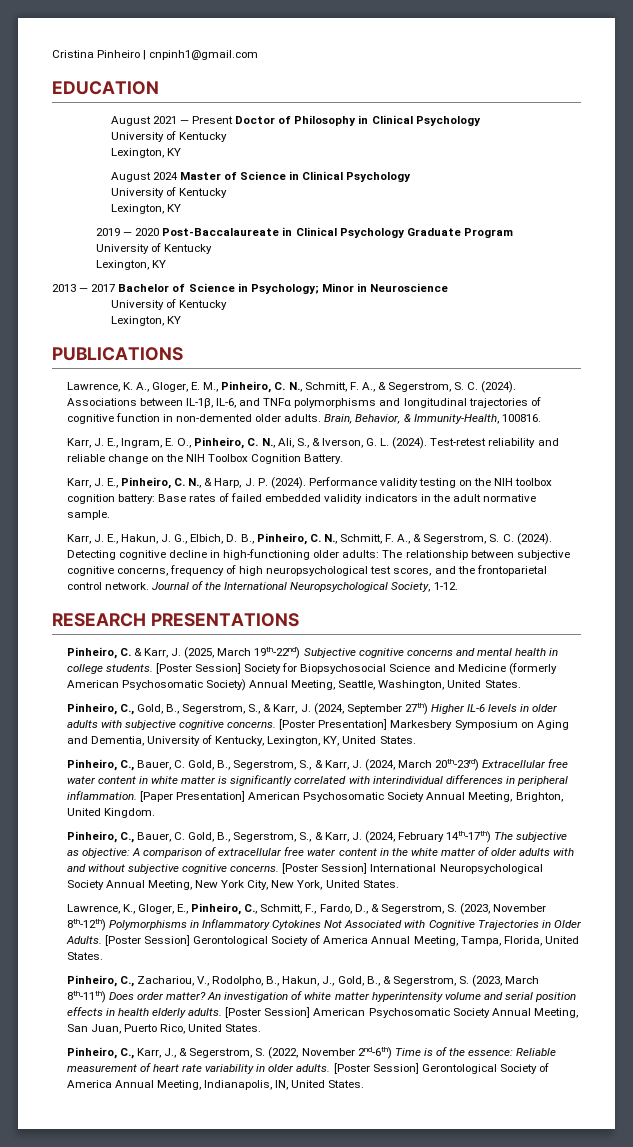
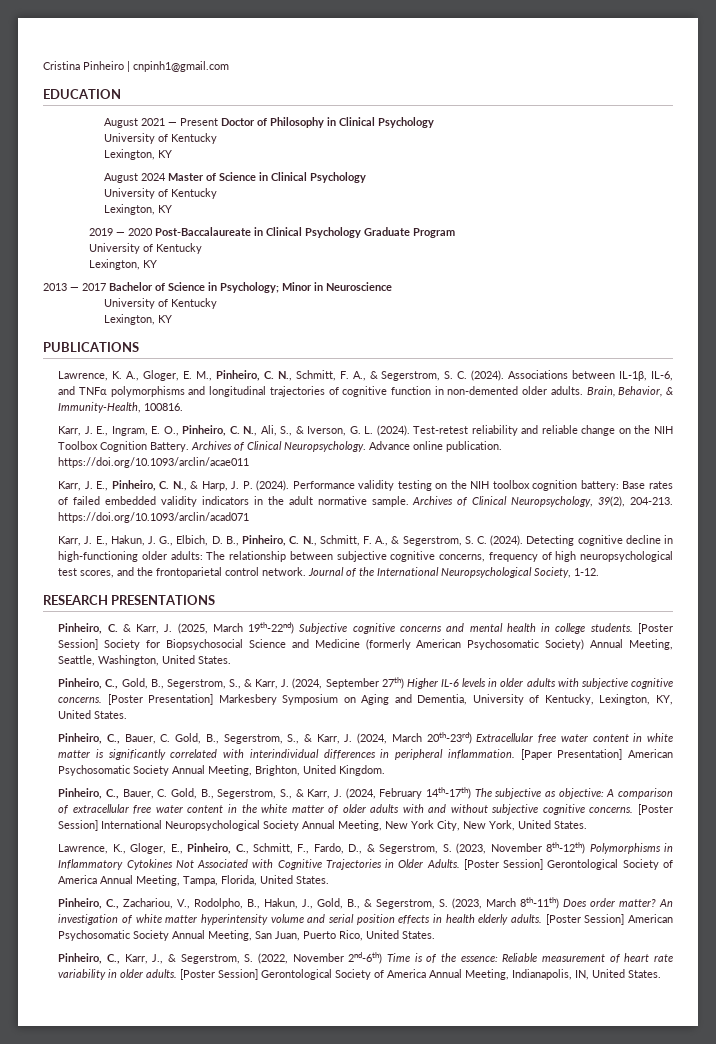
+ Archives of Clinical Neuropsychology. Advance online publication. https://doi.org/10.1093/arclin/acae011
+ Archives of Clinical Neuropsychology, 39(2), 204-213. https://doi.org/10.1093/arclin/acad071

